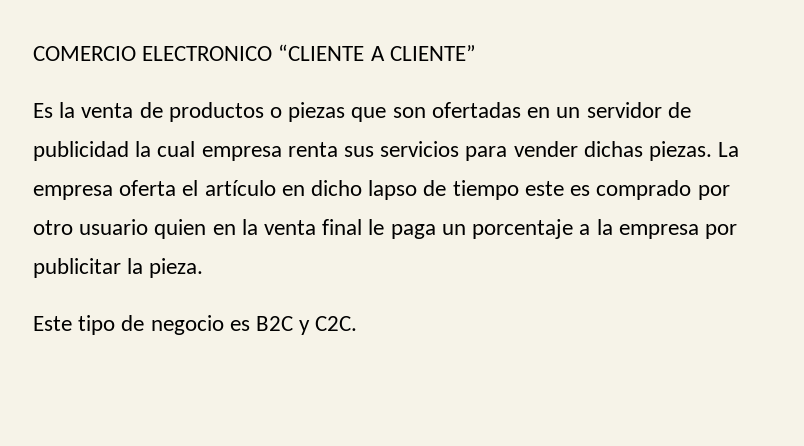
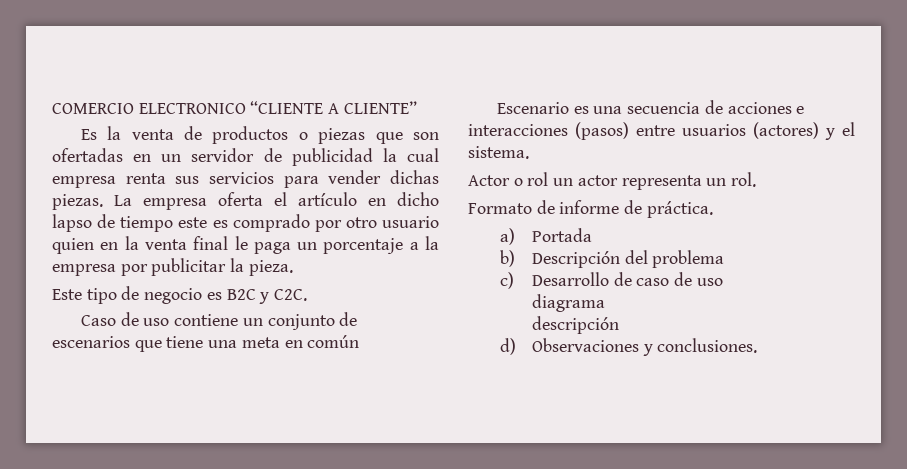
+ Caso de uso contiene un conjunto de escenarios que tiene una meta en común
+ Escenario es una secuencia de acciones e interacciones (pasos) entre usuarios (actores) y el sistema.
+ Actor o rol un actor representa un rol.
+ Formato de informe de práctica.
+ a) Portada
+ b) Descripción del problema
+ c) Desarrollo de caso de uso
+ diagrama
+ descripción
+ d) Observaciones y conclusiones.

